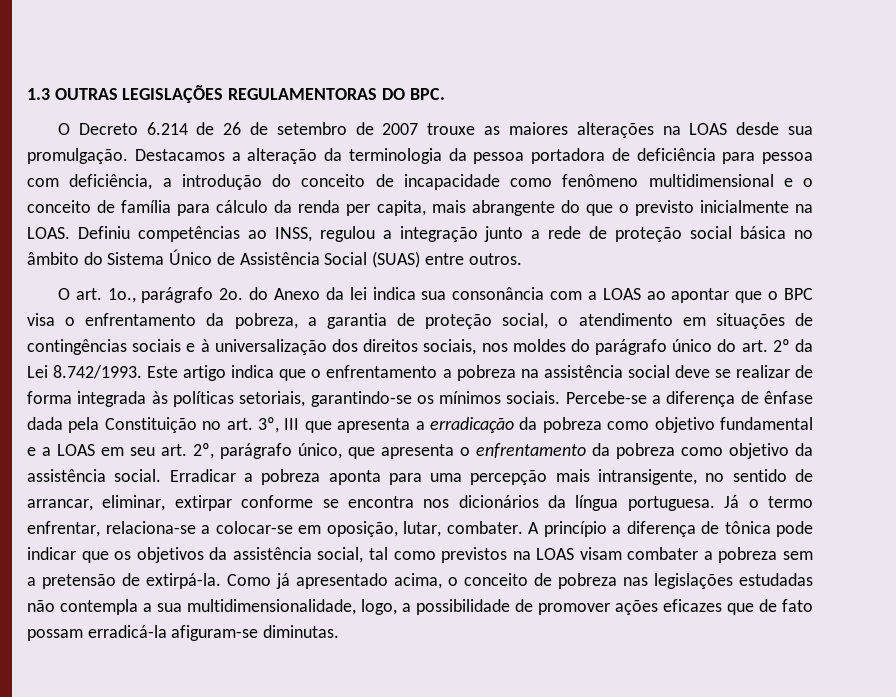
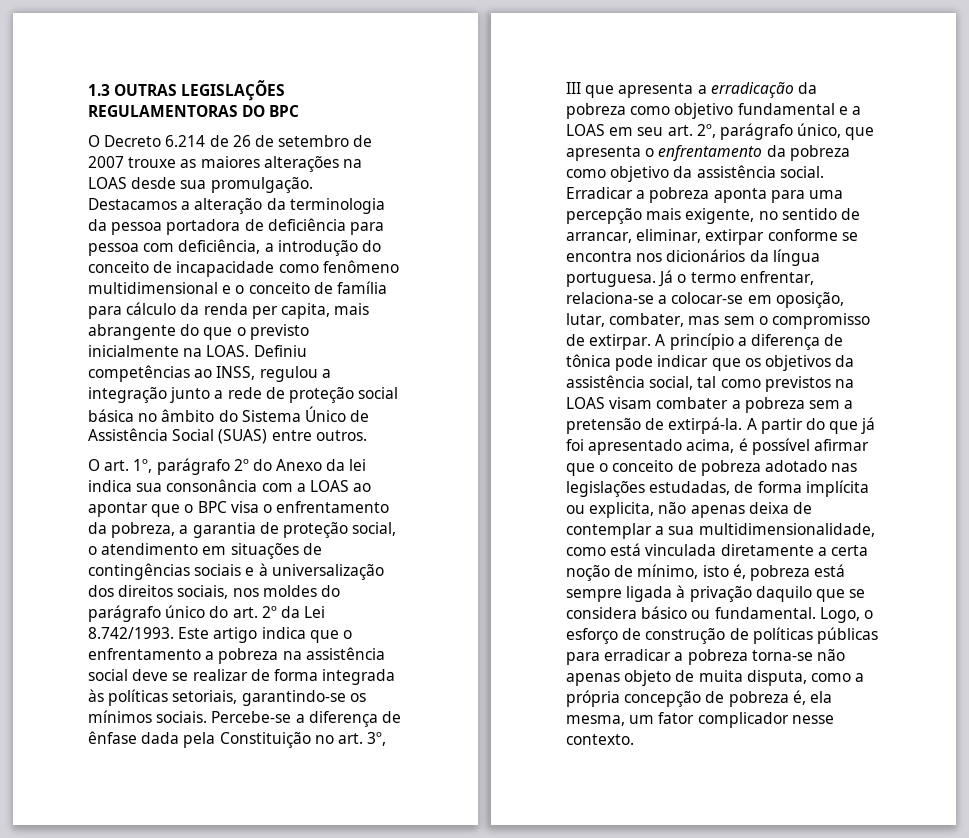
- 1.3 OUTRAS LEGISLAÇÕES REGULAMENTORAS DO BPC.
+ 1.3 OUTRAS LEGISLAÇÕES REGULAMENTORAS DO BPC
- O art. 1o., parágrafo 2o. do Anexo da lei indica sua consonância com a LOAS ao apontar que o BPC visa o enfrentamento da pobreza, a garantia de proteção social, o atendimento em situações de contingências sociais e à universalização dos direitos sociais, nos moldes do parágrafo único do art. 2º da Lei 8.742/1993. Este artigo indica que o enfrentamento a pobreza na assistência social deve se realizar de forma integrada às políticas setoriais, garantindo-se os mínimos sociais.
+ O art. 1º, parágrafo 2º do Anexo da lei indica sua consonância com a LOAS ao apontar que o BPC visa o enfrentamento da pobreza, a garantia de proteção social, o atendimento em situações de contingências sociais e à universalização dos direitos sociais, nos moldes do parágrafo único do art. 2º da Lei 8.742/1993. Este artigo indica que o enfrentamento a pobreza na assistência social deve se realizar de forma integrada às políticas setoriais, garantindo-se os mínimos sociais.
- Erradicar a pobreza aponta para uma percepção mais intransigente, no sentido de arrancar, eliminar, extirpar conforme se encontra nos dicionários da língua portuguesa.
+ Erradicar a pobreza aponta para uma percepção mais exigente, no sentido de arrancar, eliminar, extirpar conforme se encontra nos dicionários da língua portuguesa.
- Já o termo enfrentar, relaciona-se a colocar-se em oposição, lutar, combater.
+ Já o termo enfrentar, relaciona-se a colocar-se em oposição, lutar, combater, mas sem o compromisso de extirpar.
- Como já apresentado acima, o conceito de pobreza nas legislações estudadas não contempla a sua multidimensionalidade, logo, a possibilidade de promover ações eficazes que de fato possam erradicá-la afiguram-se diminutas.
+ A partir do que já foi apresentado acima, é possível afirmar que o conceito de pobreza adotado nas legislações estudadas, de forma implícita ou explicita, não apenas deixa de contemplar a sua multidimensionalidade, como está vinculada diretamente a certa noção de mínimo, isto é, pobreza está sempre ligada à privação daquilo que se considera básico ou fundamental. Logo, o esforço de construção de políticas públicas para erradicar a pobreza torna-se não apenas objeto de muita disputa, como a própria concepção de pobreza é, ela mesma, um fator complicador nesse contexto.

